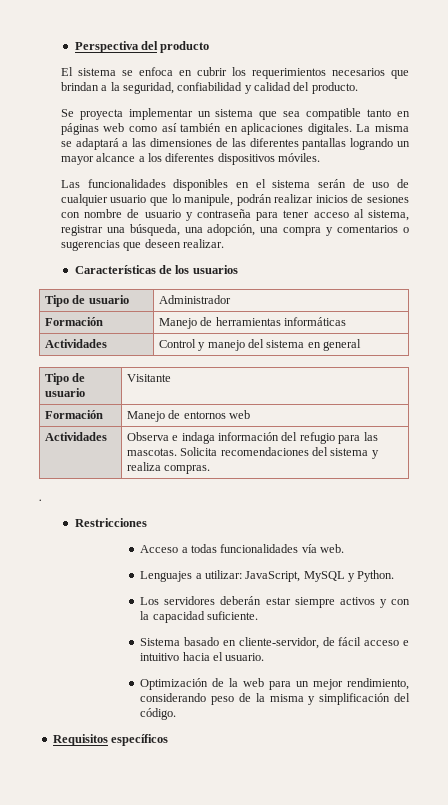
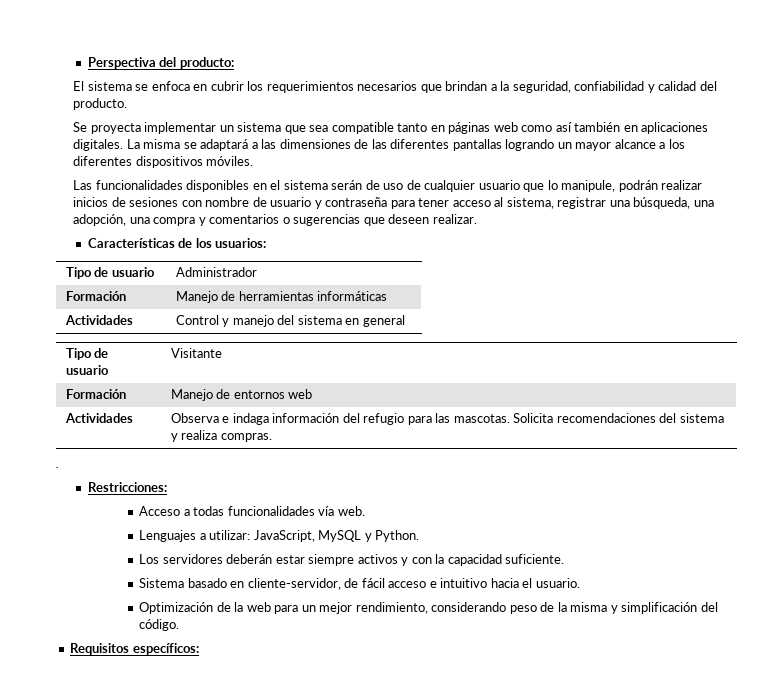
- Perspectiva del producto
+ Perspectiva del producto:
- Características de los usuarios
+ Características de los usuarios:
- Restricciones
+ Restricciones:
- Requisitos específicos
+ Requisitos específicos:

